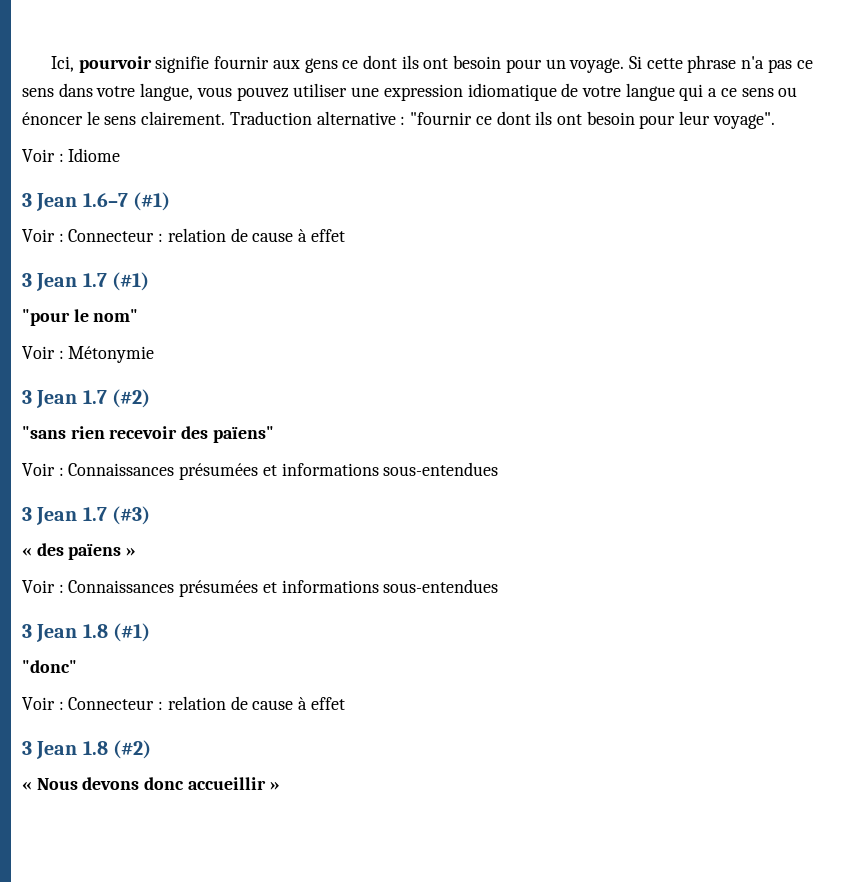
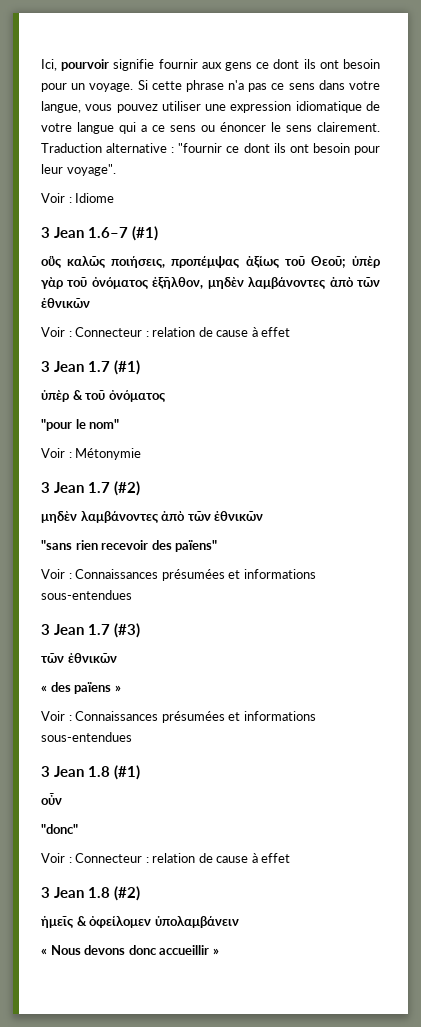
+ οὓς καλῶς ποιήσεις, προπέμψας ἀξίως τοῦ Θεοῦ; ὑπὲρ γὰρ τοῦ ὀνόματος ἐξῆλθον, μηδὲν λαμβάνοντες ἀπὸ τῶν ἐθνικῶν
+ ὑπὲρ & τοῦ ὀνόματος
  3 Jean 1.7 (#2)
+ μηδὲν λαμβάνοντες ἀπὸ τῶν ἐθνικῶν
  3 Jean 1.7 (#3)
+ τῶν ἐθνικῶν
+ οὖν
+ ἡμεῖς & ὀφείλομεν ὑπολαμβάνειν

